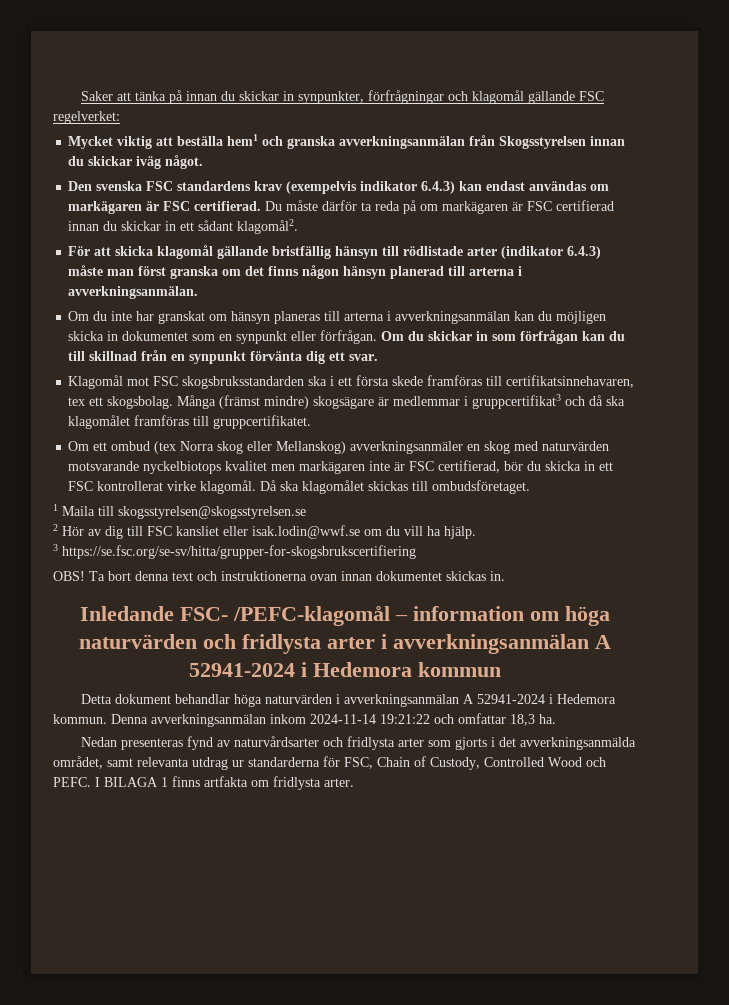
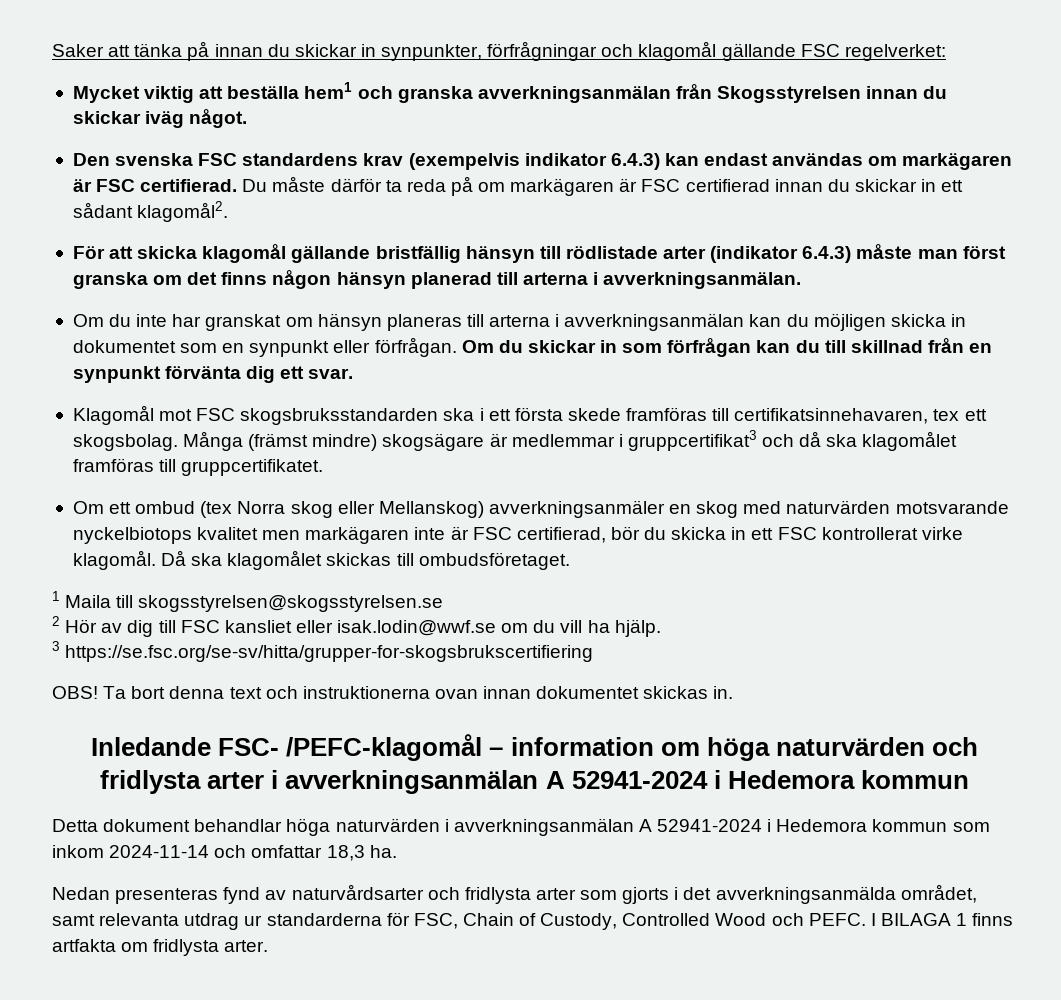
- Detta dokument behandlar höga naturvärden i avverkningsanmälan A 52941-2024 i Hedemora kommun. Denna avverkningsanmälan inkom 2024-11-14 19:21:22 och omfattar 18,3 ha.
+ Detta dokument behandlar höga naturvärden i avverkningsanmälan A 52941-2024 i Hedemora kommun som inkom 2024-11-14 och omfattar 18,3 ha.

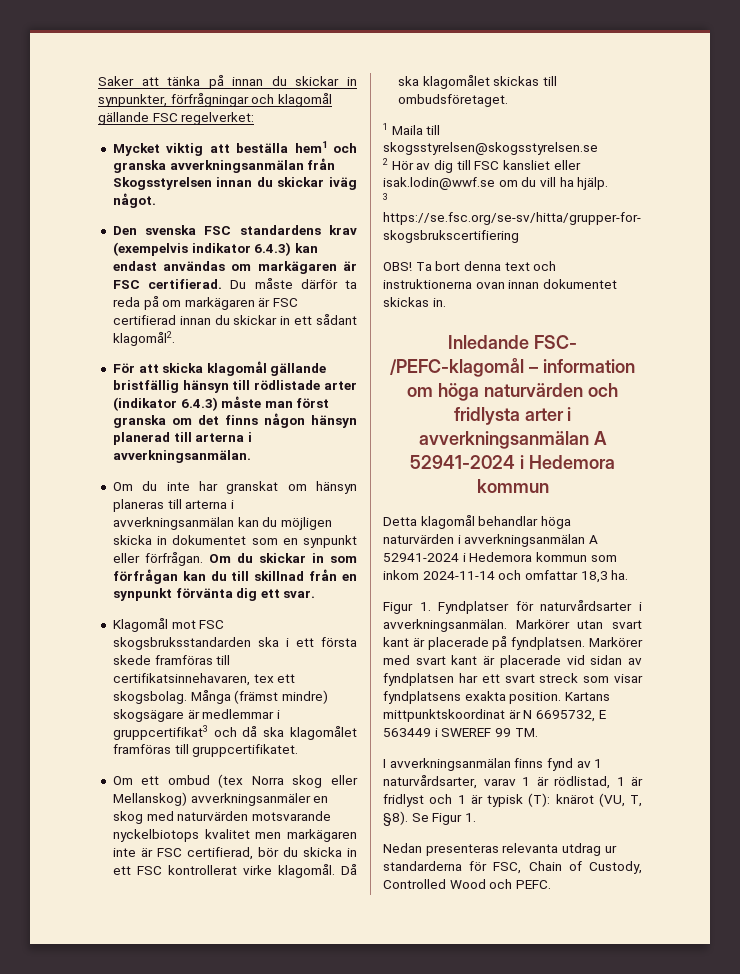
- Detta dokument behandlar höga naturvärden i avverkningsanmälan A 52941-2024 i Hedemora kommun som inkom 2024-11-14 och omfattar 18,3 ha.
+ Detta klagomål behandlar höga naturvärden i avverkningsanmälan A 52941-2024 i Hedemora kommun som inkom 2024-11-14 och omfattar 18,3 ha.
- Nedan presenteras fynd av naturvårdsarter och fridlysta arter som gjorts i det avverkningsanmälda området, samt relevanta utdrag ur standarderna för FSC, Chain of Custody, Controlled Wood och PEFC. I BILAGA 1 finns artfakta om fridlysta arter.
+ Figur 1. Fyndplatser för naturvårdsarter i avverkningsanmälan. Markörer utan svart kant är placerade på fyndplatsen. Markörer med svart kant är placerade vid sidan av fyndplatsen har ett svart streck som visar fyndplatsens exakta position. Kartans mittpunktskoordinat är N 6695732, E 563449 i SWEREF 99 TM.
+ I avverkningsanmälan finns fynd av 1 naturvårdsarter, varav 1 är rödlistad, 1 är fridlyst och 1 är typisk (T): knärot (VU, T, §8). Se Figur 1.
+ Nedan presenteras relevanta utdrag ur standarderna för FSC, Chain of Custody, Controlled Wood och PEFC.

